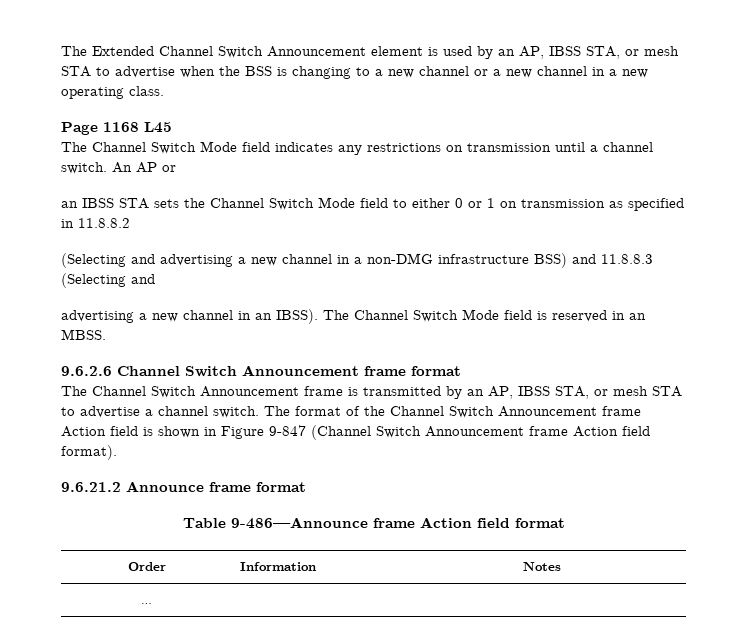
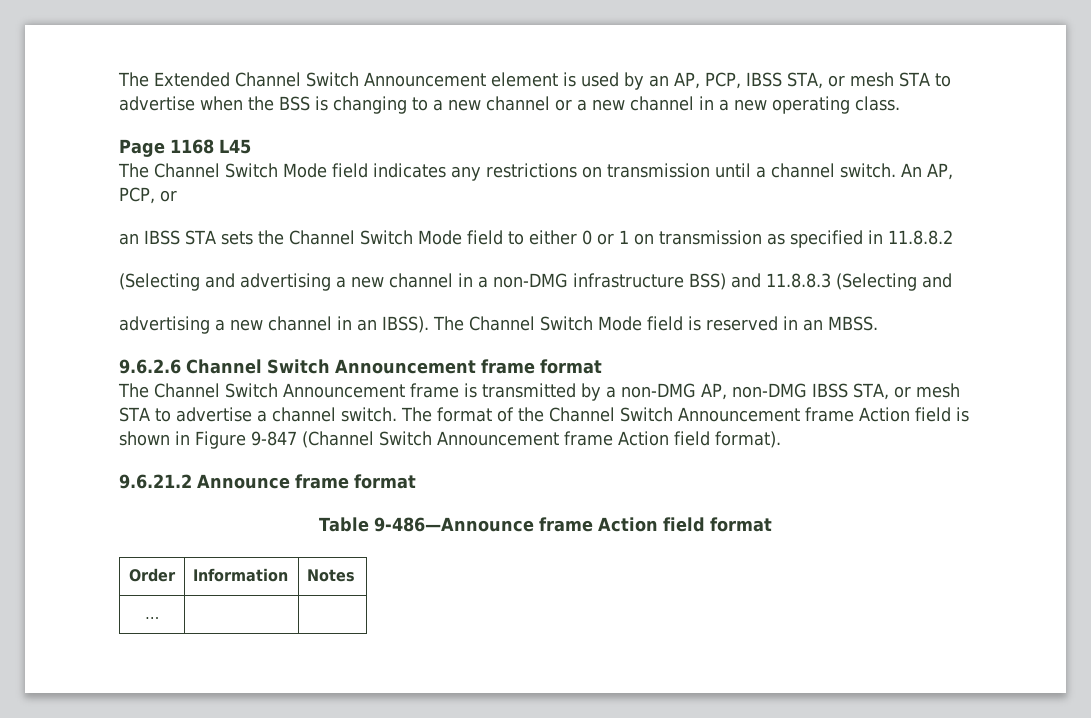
- The Extended Channel Switch Announcement element is used by an AP, IBSS STA, or mesh STA to advertise when the BSS is changing to a new channel or a new channel in a new operating class.
+ The Extended Channel Switch Announcement element is used by an AP, PCP, IBSS STA, or mesh STA to advertise when the BSS is changing to a new channel or a new channel in a new operating class.
- An AP or
+ An AP, PCP, or
- The Channel Switch Announcement frame is transmitted by an AP, IBSS STA, or mesh STA to advertise a channel switch.
+ The Channel Switch Announcement frame is transmitted by a non-DMG AP, non-DMG IBSS STA, or mesh STA to advertise a channel switch.

